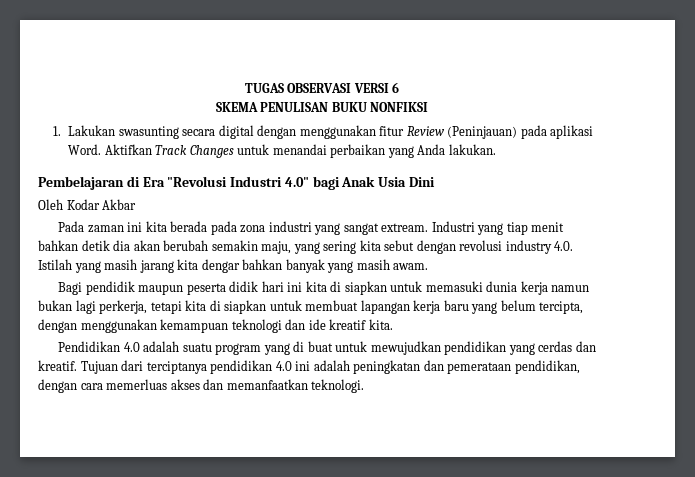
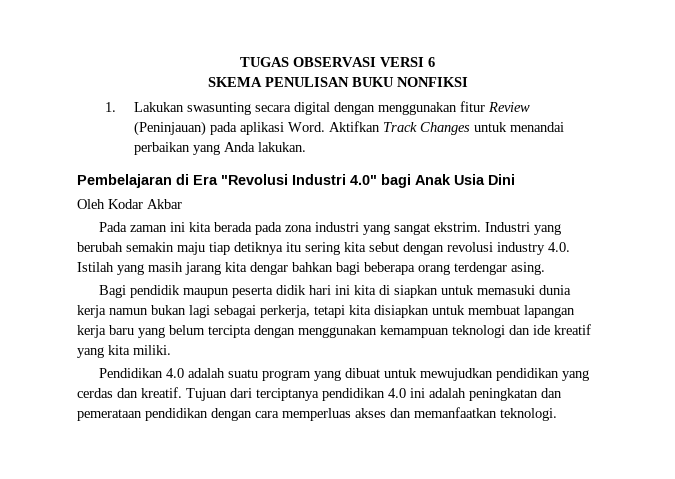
- Pada zaman ini kita berada pada zona industri yang sangat extream.
+ Pada zaman ini kita berada pada zona industri yang sangat ekstrim.
- Industri yang tiap menit bahkan detik dia akan berubah semakin maju, yang sering kita sebut dengan revolusi industry 4.0. Istilah yang masih jarang kita dengar bahkan banyak yang masih awam.
+ Industri yang berubah semakin maju tiap detiknya itu sering kita sebut dengan revolusi industry 4.0. Istilah yang masih jarang kita dengar bahkan bagi beberapa orang terdengar asing.
- Bagi pendidik maupun peserta didik hari ini kita di siapkan untuk memasuki dunia kerja namun bukan lagi perkerja, tetapi kita di siapkan untuk membuat lapangan kerja baru yang belum tercipta, dengan menggunakan kemampuan teknologi dan ide kreatif kita.
+ Bagi pendidik maupun peserta didik hari ini kita di siapkan untuk memasuki dunia kerja namun bukan lagi sebagai perkerja, tetapi kita disiapkan untuk membuat lapangan kerja baru yang belum tercipta dengan menggunakan kemampuan teknologi dan ide kreatif yang kita miliki.
- Pendidikan 4.0 adalah suatu program yang di buat untuk mewujudkan pendidikan yang cerdas dan kreatif.
+ Pendidikan 4.0 adalah suatu program yang dibuat untuk mewujudkan pendidikan yang cerdas dan kreatif.
- Tujuan dari terciptanya pendidikan 4.0 ini adalah peningkatan dan pemerataan pendidikan, dengan cara memerluas akses dan memanfaatkan teknologi.
+ Tujuan dari terciptanya pendidikan 4.0 ini adalah peningkatan dan pemerataan pendidikan dengan cara memperluas akses dan memanfaatkan teknologi.

